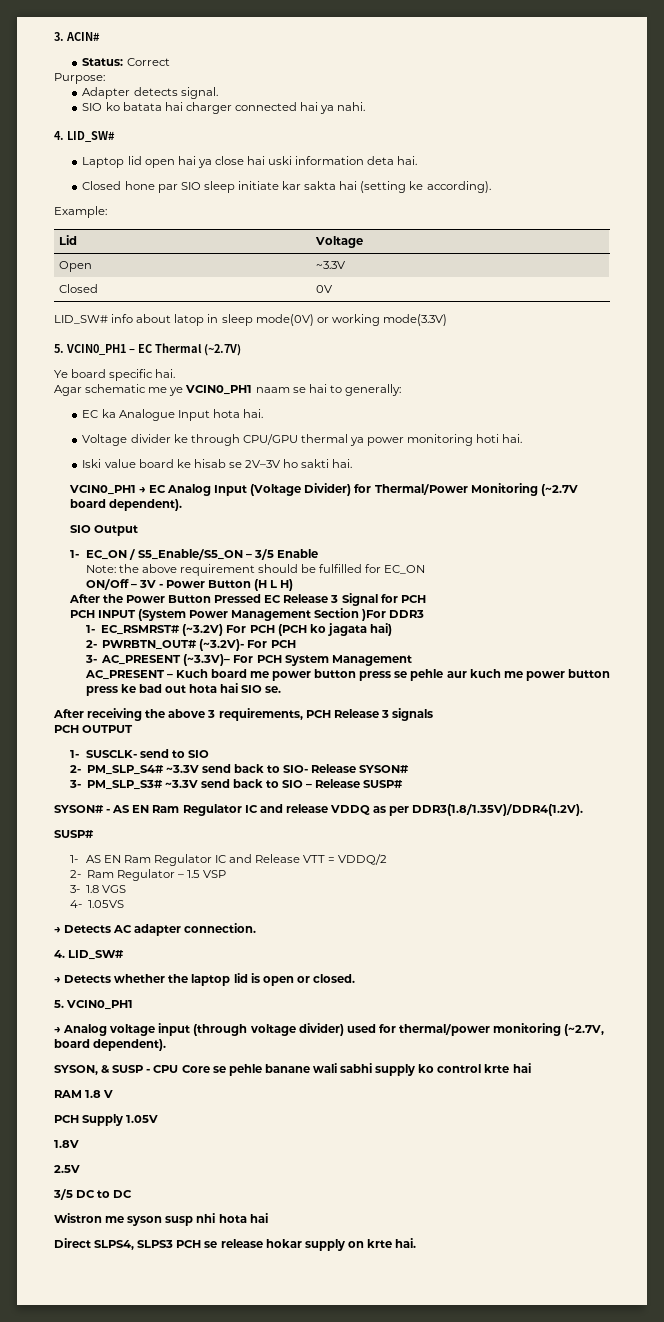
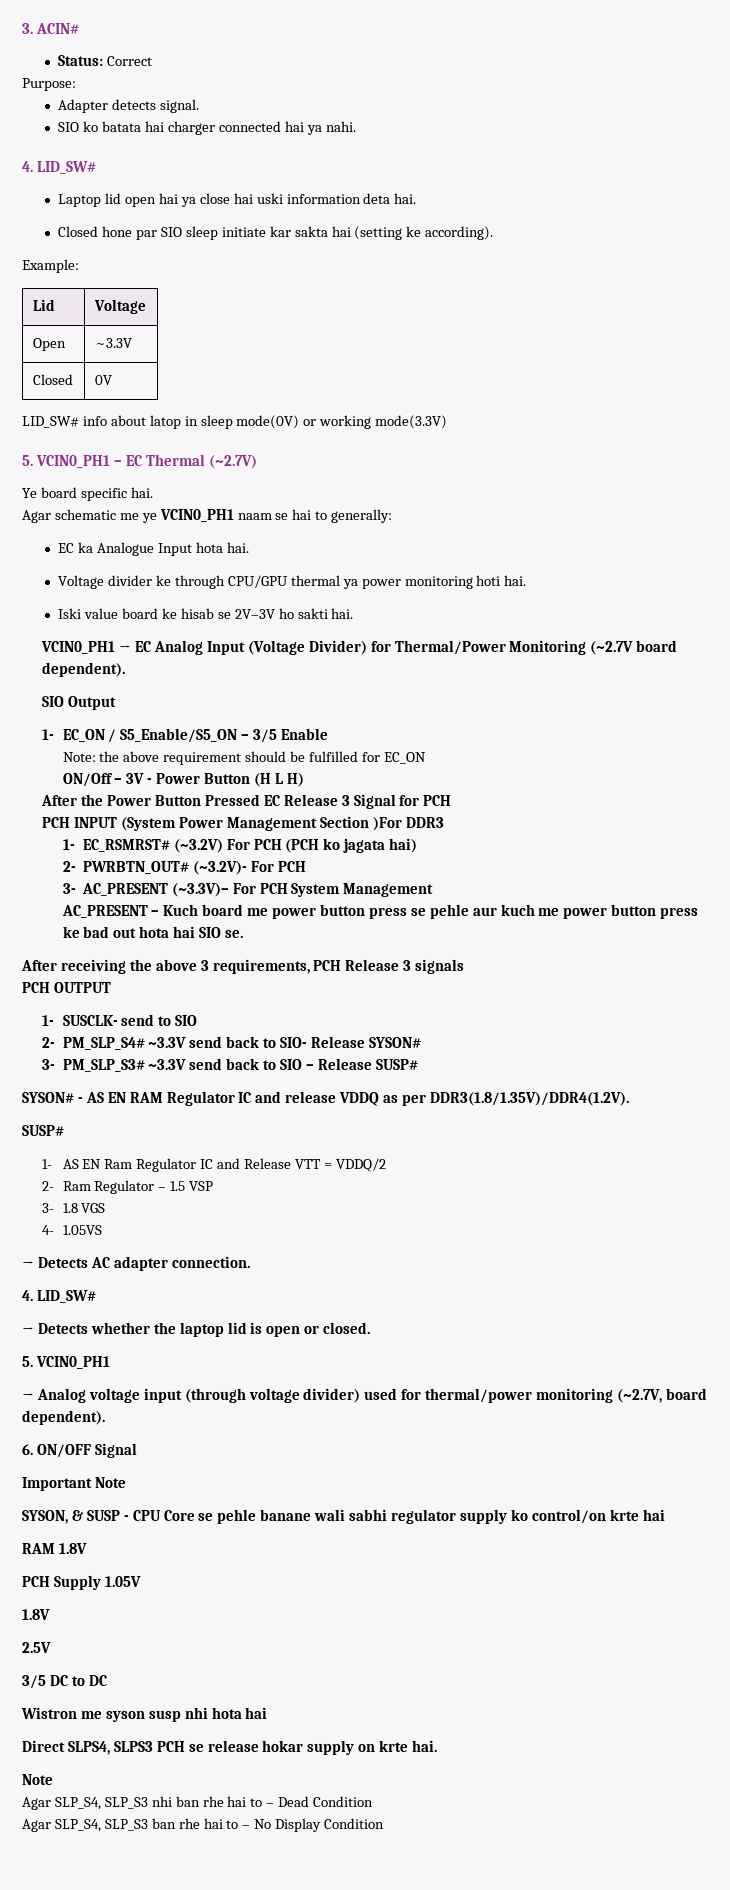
- SYSON# - AS EN Ram Regulator IC and release VDDQ as per DDR3(1.8/1.35V)/DDR4(1.2V).
+ SYSON# - AS EN RAM Regulator IC and release VDDQ as per DDR3(1.8/1.35V)/DDR4(1.2V).
+ 6. ON/OFF Signal
+ Important Note
- SYSON, & SUSP - CPU Core se pehle banane wali sabhi supply ko control krte hai
+ SYSON, & SUSP - CPU Core se pehle banane wali sabhi regulator supply ko control/on krte hai
- RAM 1.8 V
+ RAM 1.8V
  Direct SLPS4, SLPS3 PCH se release hokar supply on krte hai.
+ Note
+ Agar SLP_S4, SLP_S3 nhi ban rhe hai to – Dead Condition
+ Agar SLP_S4, SLP_S3 ban rhe hai to – No Display Condition

